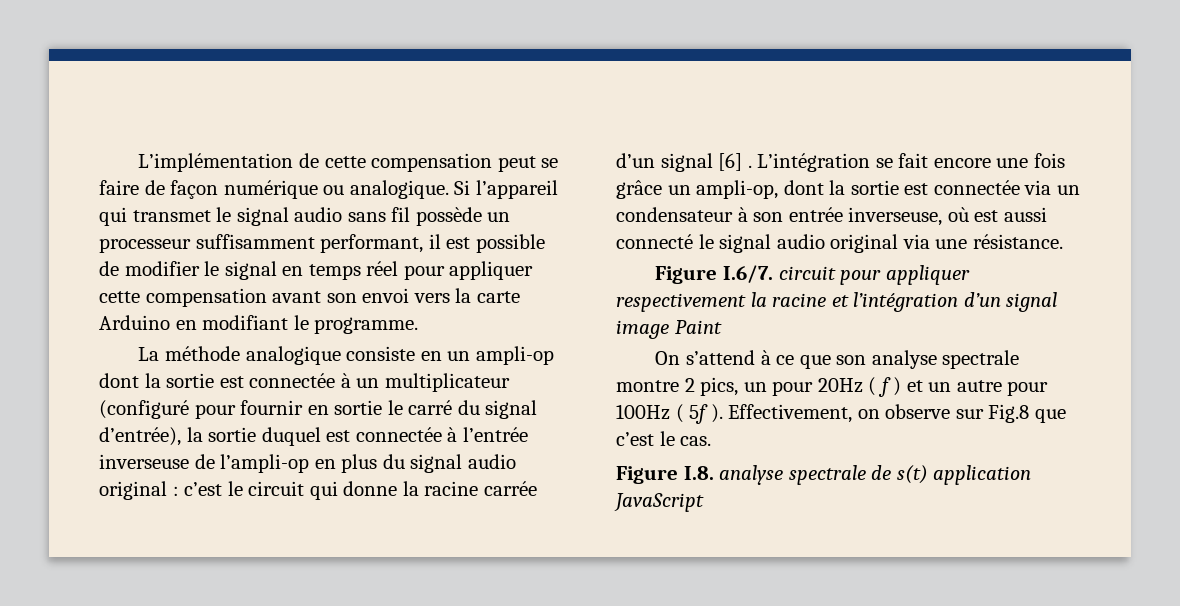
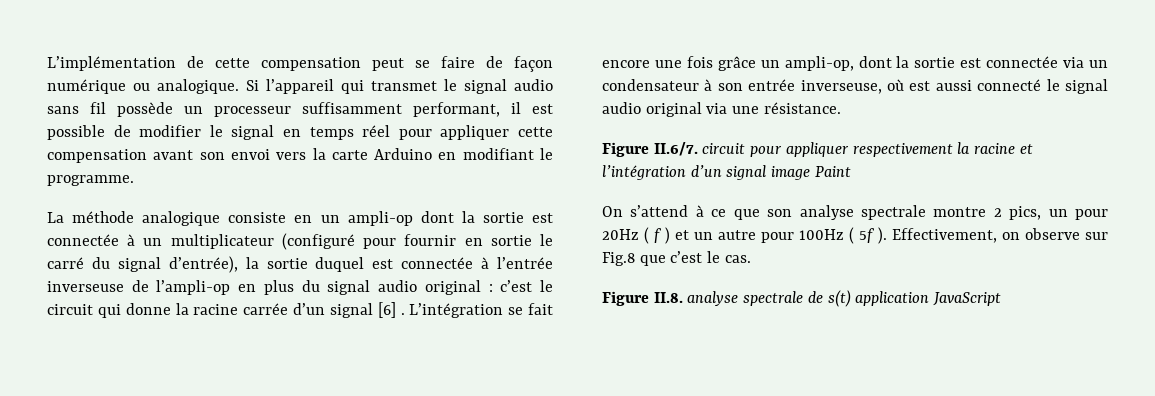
- Figure I.6/7. circuit pour appliquer respectivement la racine et l’intégration d’un signal image Paint
+ Figure II.6/7. circuit pour appliquer respectivement la racine et l’intégration d’un signal image Paint
- Figure I.8. analyse spectrale de s(t) application JavaScript
+ Figure II.8. analyse spectrale de s(t) application JavaScript

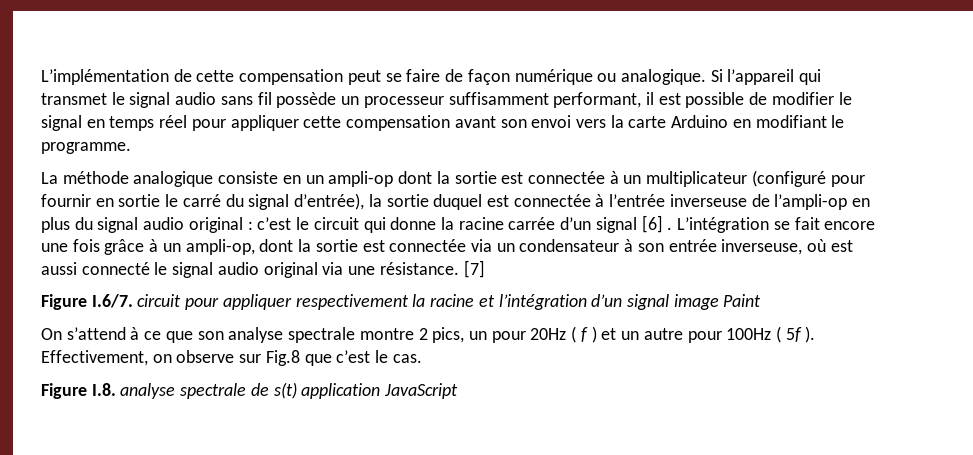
- L’intégration se fait encore une fois grâce un ampli-op, dont la sortie est connectée via un condensateur à son entrée inverseuse, où est aussi connecté le signal audio original via une résistance.
- Figure II.6/7. circuit pour appliquer respectivement la racine et l’intégration d’un signal image Paint
+ L’intégration se fait encore une fois grâce à un ampli-op, dont la sortie est connectée via un condensateur à son entrée inverseuse, où est aussi connecté le signal audio original via une résistance. [7]
+ Figure I.6/7. circuit pour appliquer respectivement la racine et l’intégration d’un signal image Paint
- Figure II.8. analyse spectrale de s(t) application JavaScript
+ Figure I.8. analyse spectrale de s(t) application JavaScript

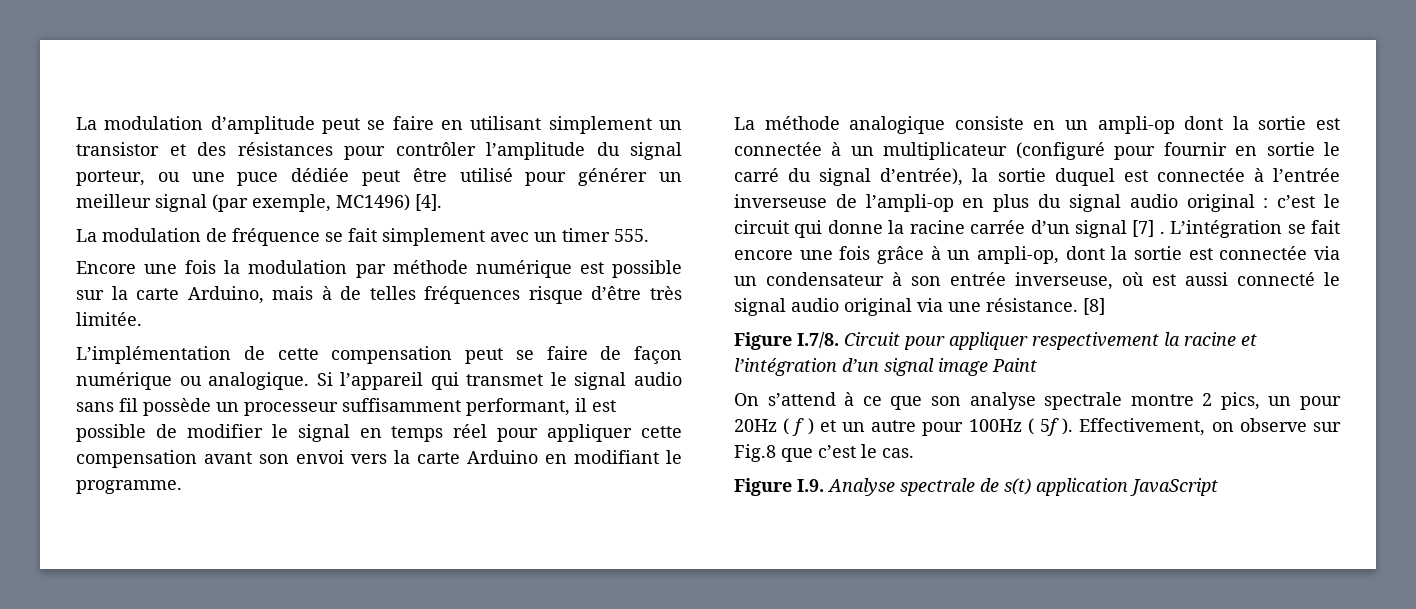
+ La modulation d’amplitude peut se faire en utilisant simplement un transistor et des résistances pour contrôler l’amplitude du signal porteur, ou une puce dédiée peut être utilisé pour générer un meilleur signal (par exemple, MC1496) [4].
+ La modulation de fréquence se fait simplement avec un timer 555.
+ Encore une fois la modulation par méthode numérique est possible sur la carte Arduino, mais à de telles fréquences risque d’être très limitée.
- La méthode analogique consiste en un ampli-op dont la sortie est connectée à un multiplicateur (configuré pour fournir en sortie le carré du signal d’entrée), la sortie duquel est connectée à l’entrée inverseuse de l’ampli-op en plus du signal audio original : c’est le circuit qui donne la racine carrée d’un signal [6] .
+ La méthode analogique consiste en un ampli-op dont la sortie est connectée à un multiplicateur (configuré pour fournir en sortie le carré du signal d’entrée), la sortie duquel est connectée à l’entrée inverseuse de l’ampli-op en plus du signal audio original : c’est le circuit qui donne la racine carrée d’un signal [7] .
- [7]
- Figure I.6/7. circuit pour appliquer respectivement la racine et l’intégration d’un signal image Paint
+ [8]
+ Figure I.7/8. Circuit pour appliquer respectivement la racine et l’intégration d’un signal image Paint
- Figure I.8. analyse spectrale de s(t) application JavaScript
+ Figure I.9. Analyse spectrale de s(t) application JavaScript

